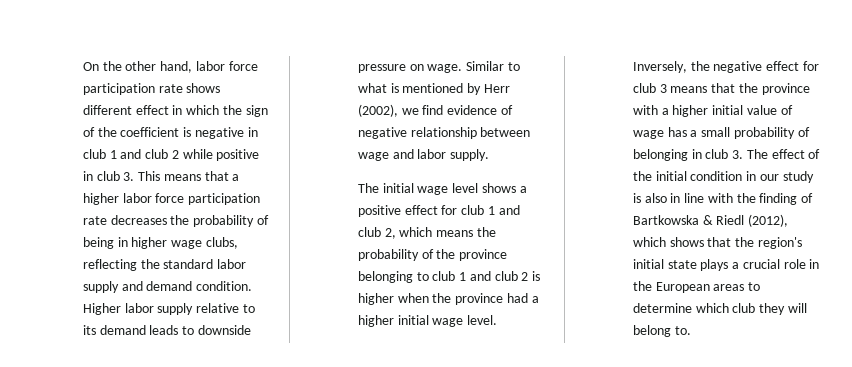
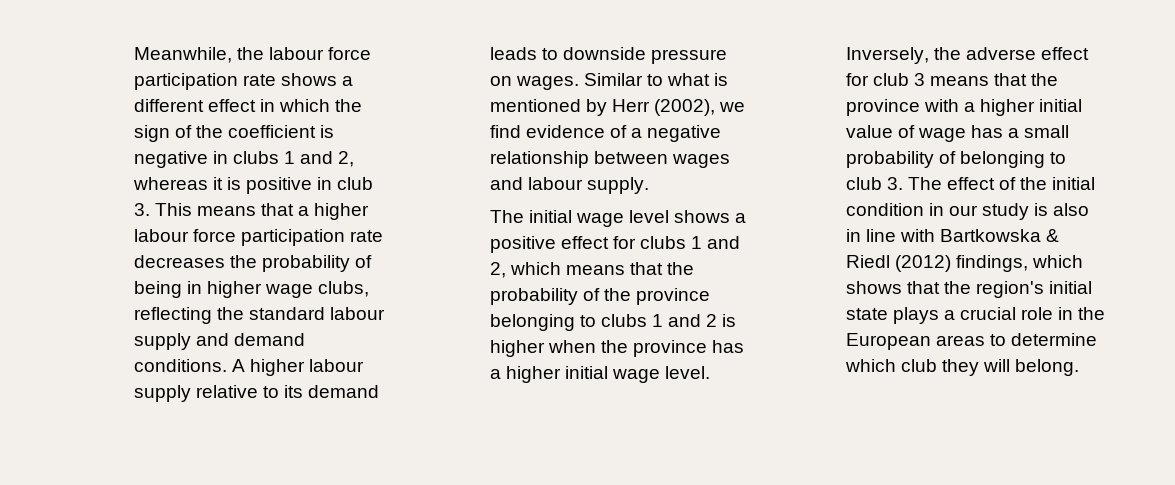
- On the other hand, labor force participation rate shows different effect in which the sign of the coefficient is negative in club 1 and club 2 while positive in club 3. This means that a higher labor force participation rate decreases the probability of being in higher wage clubs, reflecting the standard labor supply and demand condition. Higher labor supply relative to its demand leads to downside pressure on wage.
+ Meanwhile, the labour force participation rate shows a different effect in which the sign of the coefficient is negative in clubs 1 and 2, whereas it is positive in club 3. This means that a higher labour force participation rate decreases the probability of being in higher wage clubs, reflecting the standard labour supply and demand conditions. A higher labour supply relative to its demand leads to downside pressure on wages.
- Similar to what is mentioned by Herr (2002), we find evidence of negative relationship between wage and labor supply.
+ Similar to what is mentioned by Herr (2002), we find evidence of a negative relationship between wages and labour supply.
- The initial wage level shows a positive effect for club 1 and club 2, which means the probability of the province belonging to club 1 and club 2 is higher when the province had a higher initial wage level.
+ The initial wage level shows a positive effect for clubs 1 and 2, which means that the probability of the province belonging to clubs 1 and 2 is higher when the province has a higher initial wage level.
- Inversely, the negative effect for club 3 means that the province with a higher initial value of wage has a small probability of belonging in club 3. The effect of the initial condition in our study is also in line with the finding of Bartkowska & Riedl (2012), which shows that the region's initial state plays a crucial role in the European areas to determine which club they will belong to.
+ Inversely, the adverse effect for club 3 means that the province with a higher initial value of wage has a small probability of belonging to club 3. The effect of the initial condition in our study is also in line with Bartkowska & Riedl (2012) findings, which shows that the region's initial state plays a crucial role in the European areas to determine which club they will belong.

